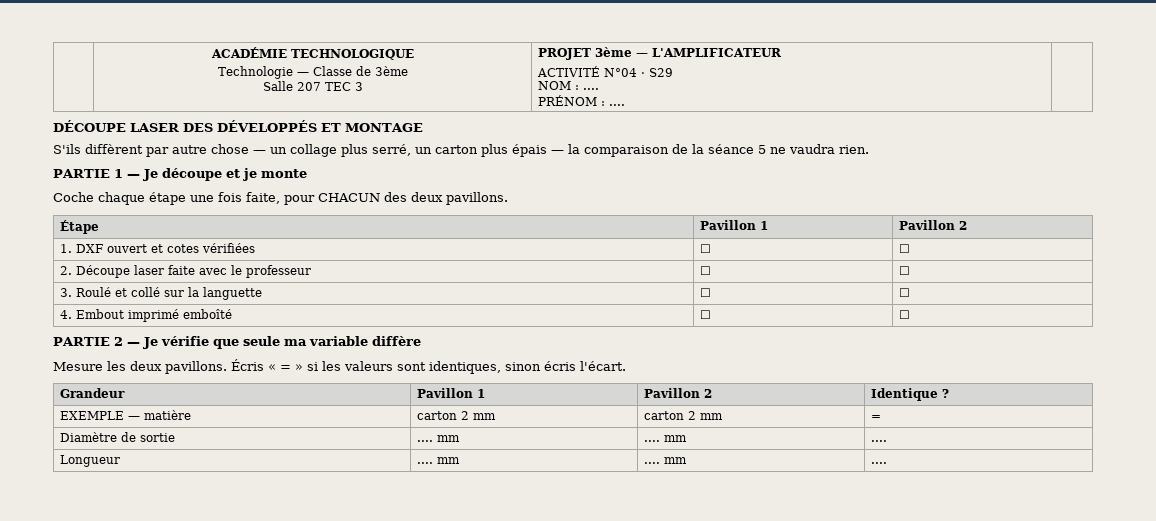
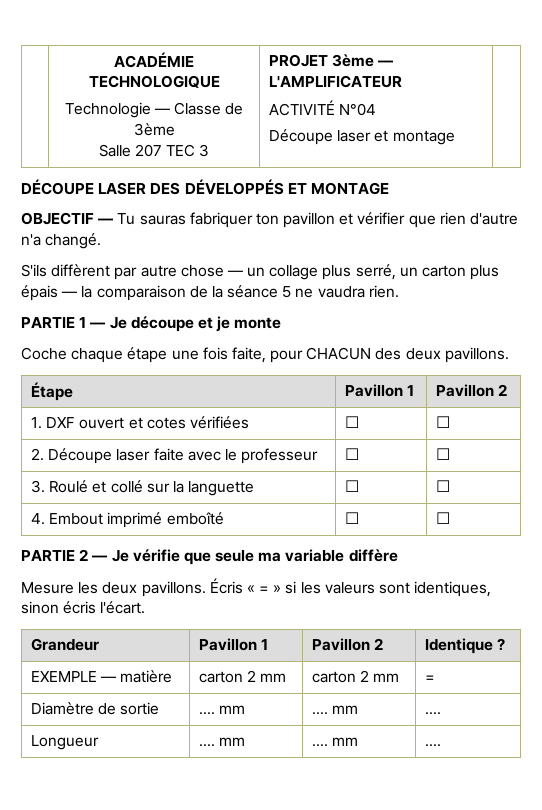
  | ACADÉMIE TECHNOLOGIQUE
  Technologie — Classe de 3ème
  Salle 207 TEC 3 | PROJET 3ème — L'AMPLIFICATEUR
- ACTIVITÉ N°04 · S29
- NOM : ....
- PRÉNOM : .... |
+ ACTIVITÉ N°04
+ Découpe laser et montage |
+ OBJECTIF — Tu sauras fabriquer ton pavillon et vérifier que rien d'autre n'a changé.

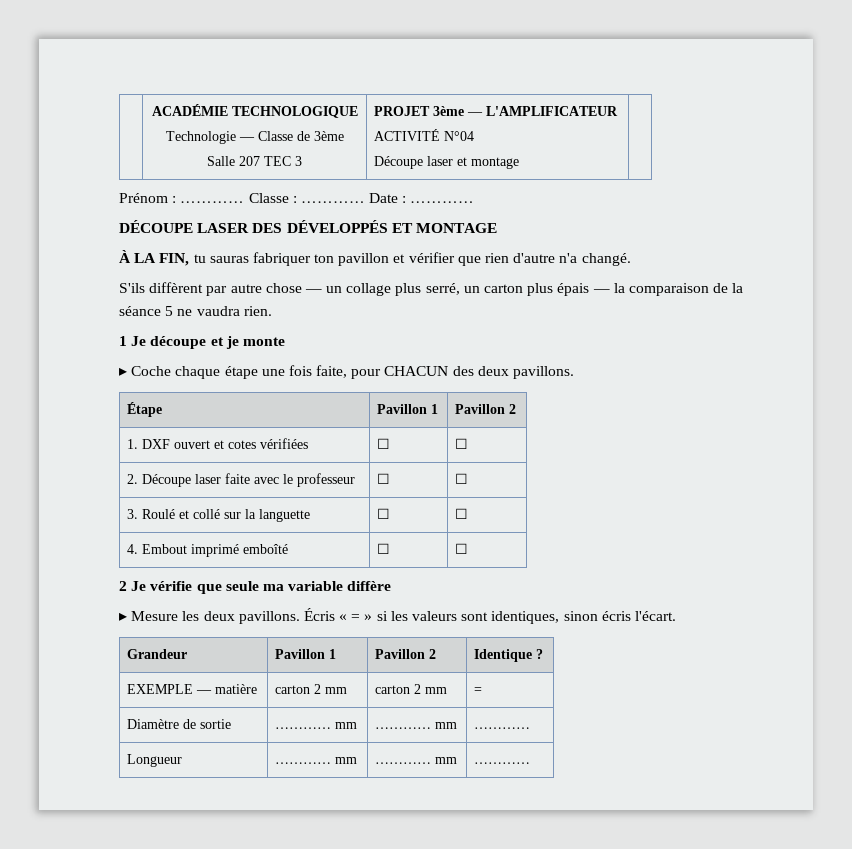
+ Prénom : ………… Classe : ………… Date : …………
- OBJECTIF — Tu sauras fabriquer ton pavillon et vérifier que rien d'autre n'a changé.
+ À LA FIN, tu sauras fabriquer ton pavillon et vérifier que rien d'autre n'a changé.
- PARTIE 1 — Je découpe et je monte
+ 1 Je découpe et je monte
- Coche chaque étape une fois faite, pour CHACUN des deux pavillons.
+ ▸ Coche chaque étape une fois faite, pour CHACUN des deux pavillons.
- PARTIE 2 — Je vérifie que seule ma variable diffère
+ 2 Je vérifie que seule ma variable diffère
- Mesure les deux pavillons.
+ ▸ Mesure les deux pavillons.
- Diamètre de sortie | .... mm | .... mm | ....
+ Diamètre de sortie | ………… mm | ………… mm | …………
- Longueur | .... mm | .... mm | ....
+ Longueur | ………… mm | ………… mm | …………

